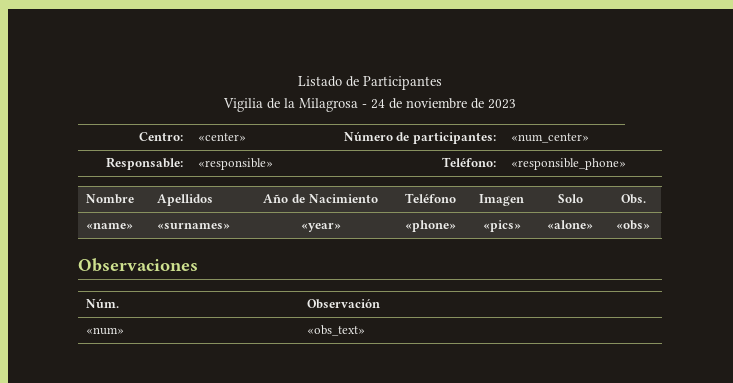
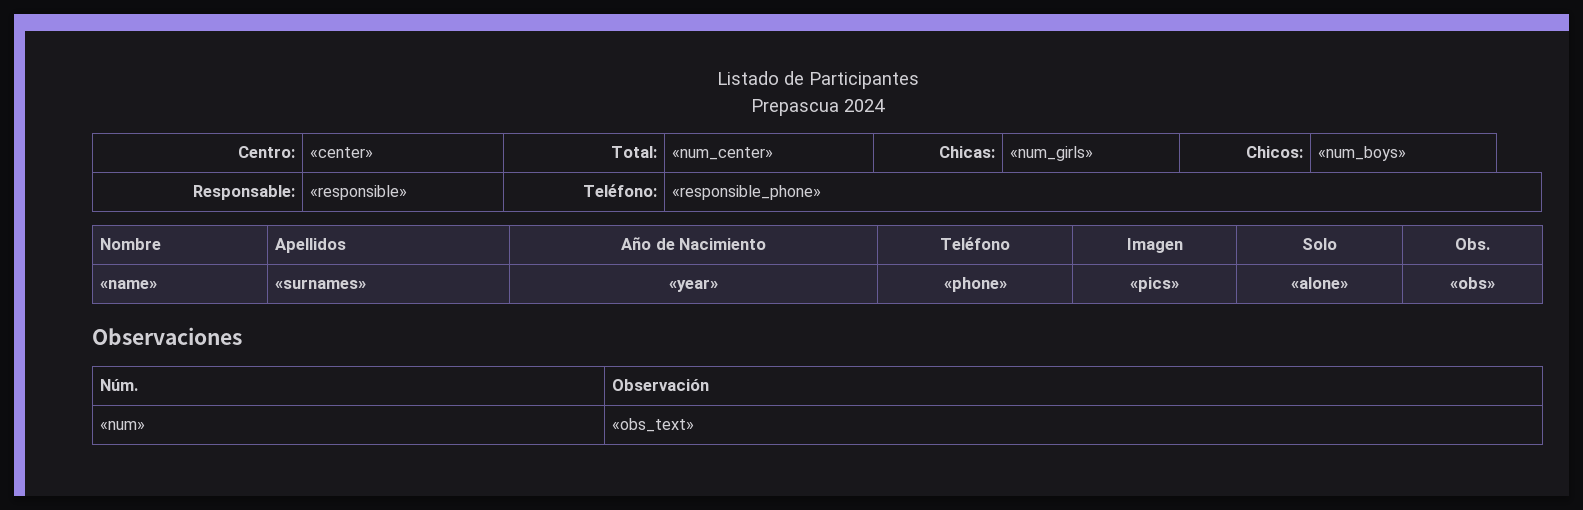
- Vigilia de la Milagrosa - 24 de noviembre de 2023
- Centro: | «center» | Número de participantes: | «num_center»
+ Prepascua 2024
+ Centro: | «center» | Total: | «num_center» | Chicas: | «num_girls» | Chicos: | «num_boys»

